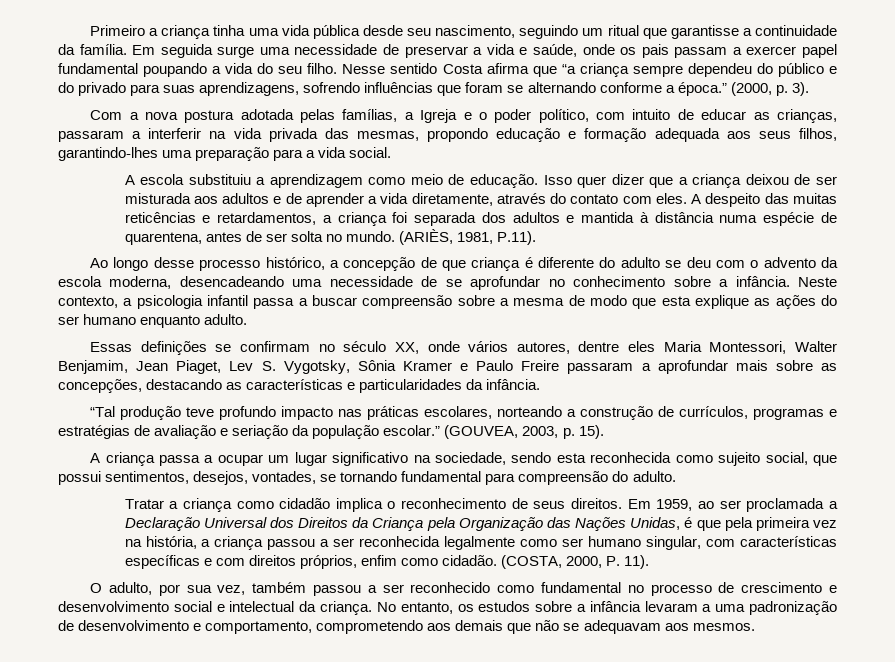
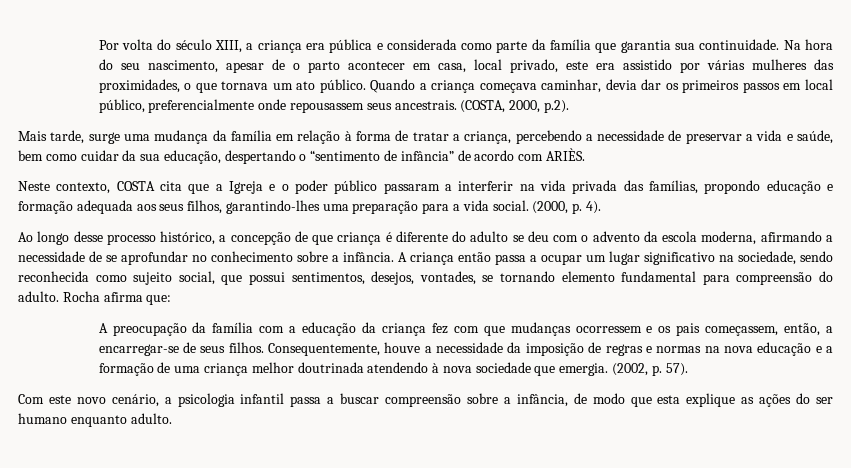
- Primeiro a criança tinha uma vida pública desde seu nascimento, seguindo um ritual que garantisse a continuidade da família. Em seguida surge uma necessidade de preservar a vida e saúde, onde os pais passam a exercer papel fundamental poupando a vida do seu filho. Nesse sentido Costa afirma que “a criança sempre dependeu do público e do privado para suas aprendizagens, sofrendo influências que foram se alternando conforme a época.” (2000, p. 3).
- Com a nova postura adotada pelas famílias, a Igreja e o poder político, com intuito de educar as crianças, passaram a interferir na vida privada das mesmas, propondo educação e formação adequada aos seus filhos, garantindo-lhes uma preparação para a vida social.
- A escola substituiu a aprendizagem como meio de educação. Isso quer dizer que a criança deixou de ser misturada aos adultos e de aprender a vida diretamente, através do contato com eles. A despeito das muitas reticências e retardamentos, a criança foi separada dos adultos e mantida à distância numa espécie de quarentena, antes de ser solta no mundo. (ARIÈS, 1981, P.11).
+ Por volta do século XIII, a criança era pública e considerada como parte da família que garantia sua continuidade. Na hora do seu nascimento, apesar de o parto acontecer em casa, local privado, este era assistido por várias mulheres das proximidades, o que tornava um ato público. Quando a criança começava caminhar, devia dar os primeiros passos em local público, preferencialmente onde repousassem seus ancestrais. (COSTA, 2000, p.2).
+ Mais tarde, surge uma mudança da família em relação à forma de tratar a criança, percebendo a necessidade de preservar a vida e saúde, bem como cuidar da sua educação, despertando o “sentimento de infância” de acordo com ARIÈS.
+ Neste contexto, COSTA cita que a Igreja e o poder público passaram a interferir na vida privada das famílias, propondo educação e formação adequada aos seus filhos, garantindo-lhes uma preparação para a vida social. (2000, p. 4).
- Ao longo desse processo histórico, a concepção de que criança é diferente do adulto se deu com o advento da escola moderna, desencadeando uma necessidade de se aprofundar no conhecimento sobre a infância.
+ Ao longo desse processo histórico, a concepção de que criança é diferente do adulto se deu com o advento da escola moderna, afirmando a necessidade de se aprofundar no conhecimento sobre a infância.
- Neste contexto, a psicologia infantil passa a buscar compreensão sobre a mesma de modo que esta explique as ações do ser humano enquanto adulto.
+ A criança então passa a ocupar um lugar significativo na sociedade, sendo reconhecida como sujeito social, que possui sentimentos, desejos, vontades, se tornando elemento fundamental para compreensão do adulto. Rocha afirma que:
+ A preocupação da família com a educação da criança fez com que mudanças ocorressem e os pais começassem, então, a encarregar-se de seus filhos. Consequentemente, houve a necessidade da imposição de regras e normas na nova educação e a formação de uma criança melhor doutrinada atendendo à nova sociedade que emergia. (2002, p. 57).
+ Com este novo cenário, a psicologia infantil passa a buscar compreensão sobre a infância, de modo que esta explique as ações do ser humano enquanto adulto.
- Essas definições se confirmam no século XX, onde vários autores, dentre eles Maria Montessori, Walter Benjamim, Jean Piaget, Lev S. Vygotsky, Sônia Kramer e Paulo Freire passaram a aprofundar mais sobre as concepções, destacando as características e particularidades da infância.
- “Tal produção teve profundo impacto nas práticas escolares, norteando a construção de currículos, programas e estratégias de avaliação e seriação da população escolar.” (GOUVEA, 2003, p. 15).
- A criança passa a ocupar um lugar significativo na sociedade, sendo esta reconhecida como sujeito social, que possui sentimentos, desejos, vontades, se tornando fundamental para compreensão do adulto.
- Tratar a criança como cidadão implica o reconhecimento de seus direitos. Em 1959, ao ser proclamada a Declaração Universal dos Direitos da Criança pela Organização das Nações Unidas, é que pela primeira vez na história, a criança passou a ser reconhecida legalmente como ser humano singular, com características específicas e com direitos próprios, enfim como cidadão. (COSTA, 2000, P. 11).
- O adulto, por sua vez, também passou a ser reconhecido como fundamental no processo de crescimento e desenvolvimento social e intelectual da criança. No entanto, os estudos sobre a infância levaram a uma padronização de desenvolvimento e comportamento, comprometendo aos demais que não se adequavam aos mesmos.

